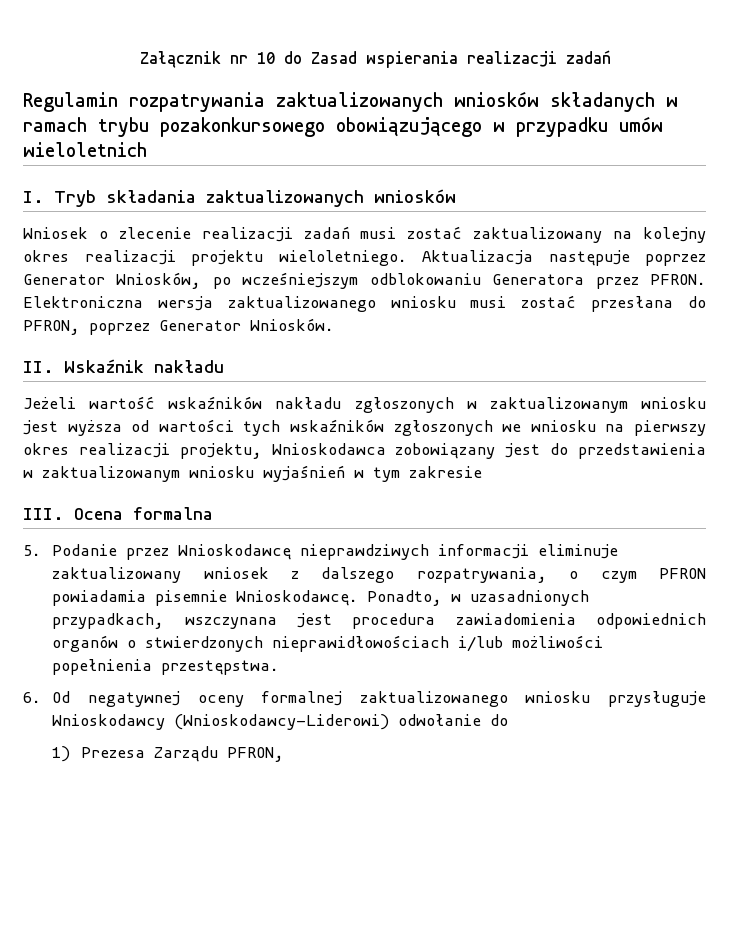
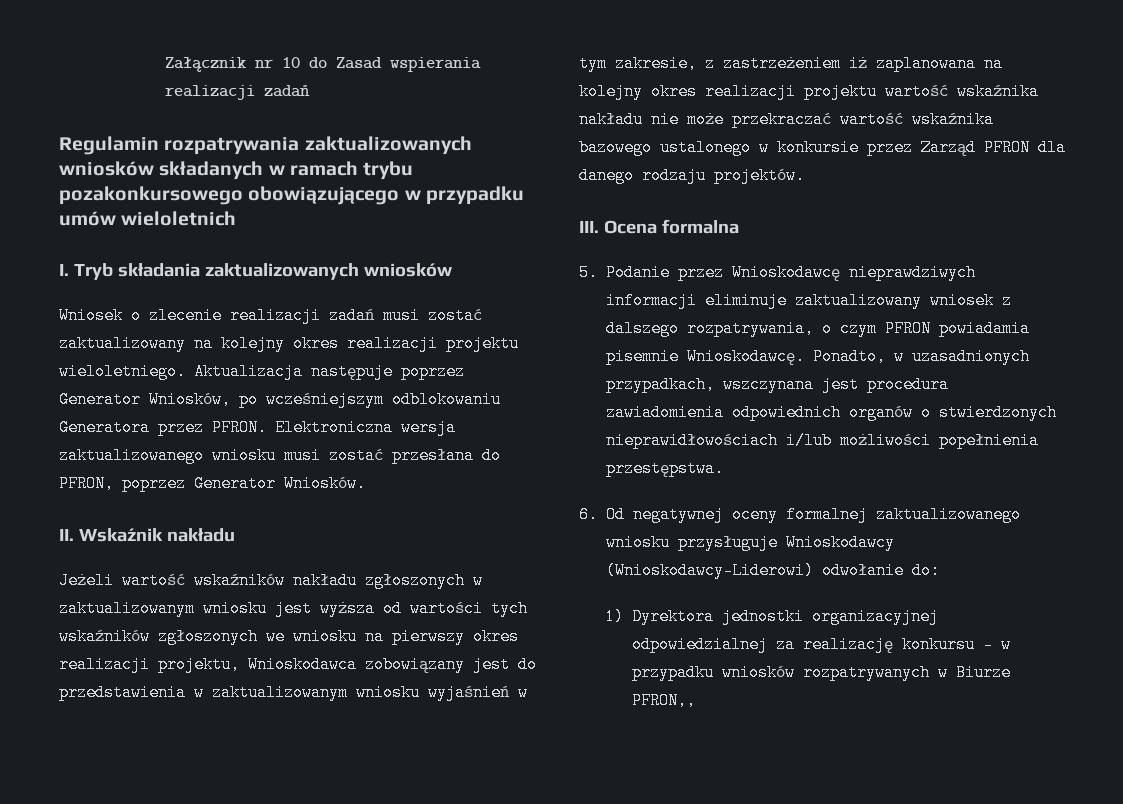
- Jeżeli wartość wskaźników nakładu zgłoszonych w zaktualizowanym wniosku jest wyższa od wartości tych wskaźników zgłoszonych we wniosku na pierwszy okres realizacji projektu, Wnioskodawca zobowiązany jest do przedstawienia w zaktualizowanym wniosku wyjaśnień w tym zakresie
+ Jeżeli wartość wskaźników nakładu zgłoszonych w zaktualizowanym wniosku jest wyższa od wartości tych wskaźników zgłoszonych we wniosku na pierwszy okres realizacji projektu, Wnioskodawca zobowiązany jest do przedstawienia w zaktualizowanym wniosku wyjaśnień w tym zakresie, z zastrzeżeniem iż zaplanowana na kolejny okres realizacji projektu wartość wskaźnika nakładu nie może przekraczać wartość wskaźnika bazowego ustalonego w konkursie przez Zarząd PFRON dla danego rodzaju projektów.
- 6. Od negatywnej oceny formalnej zaktualizowanego wniosku przysługuje Wnioskodawcy (Wnioskodawcy-Liderowi) odwołanie do
+ 6. Od negatywnej oceny formalnej zaktualizowanego wniosku przysługuje Wnioskodawcy (Wnioskodawcy-Liderowi) odwołanie do:
- 1) Prezesa Zarządu PFRON,
+ 1) Dyrektora jednostki organizacyjnej odpowiedzialnej za realizację konkursu – w przypadku wniosków rozpatrywanych w Biurze PFRON,,

